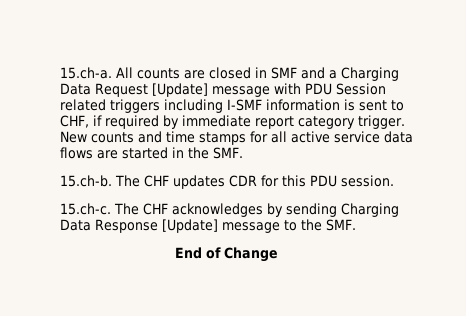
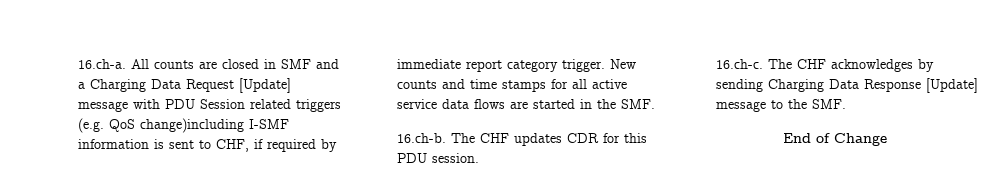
- 15.ch-a. All counts are closed in SMF and a Charging Data Request [Update] message with PDU Session related triggers including I-SMF information is sent to CHF, if required by immediate report category trigger.
+ 16.ch-a. All counts are closed in SMF and a Charging Data Request [Update] message with PDU Session related triggers (e.g. QoS change)including I-SMF information is sent to CHF, if required by immediate report category trigger.
- 15.ch-b. The CHF updates CDR for this PDU session.
+ 16.ch-b. The CHF updates CDR for this PDU session.
- 15.ch-c. The CHF acknowledges by sending Charging Data Response [Update] message to the SMF.
+ 16.ch-c. The CHF acknowledges by sending Charging Data Response [Update] message to the SMF.

